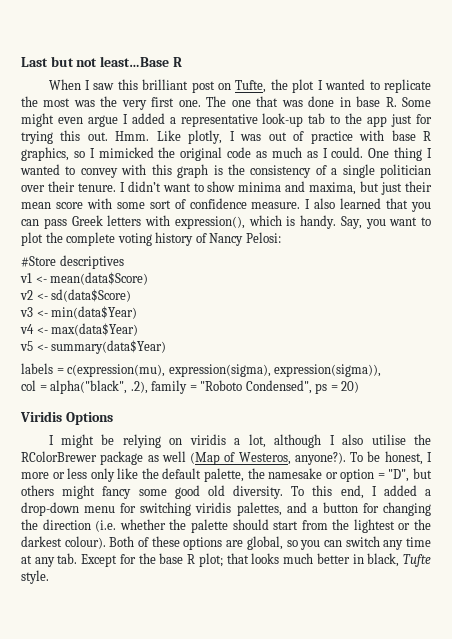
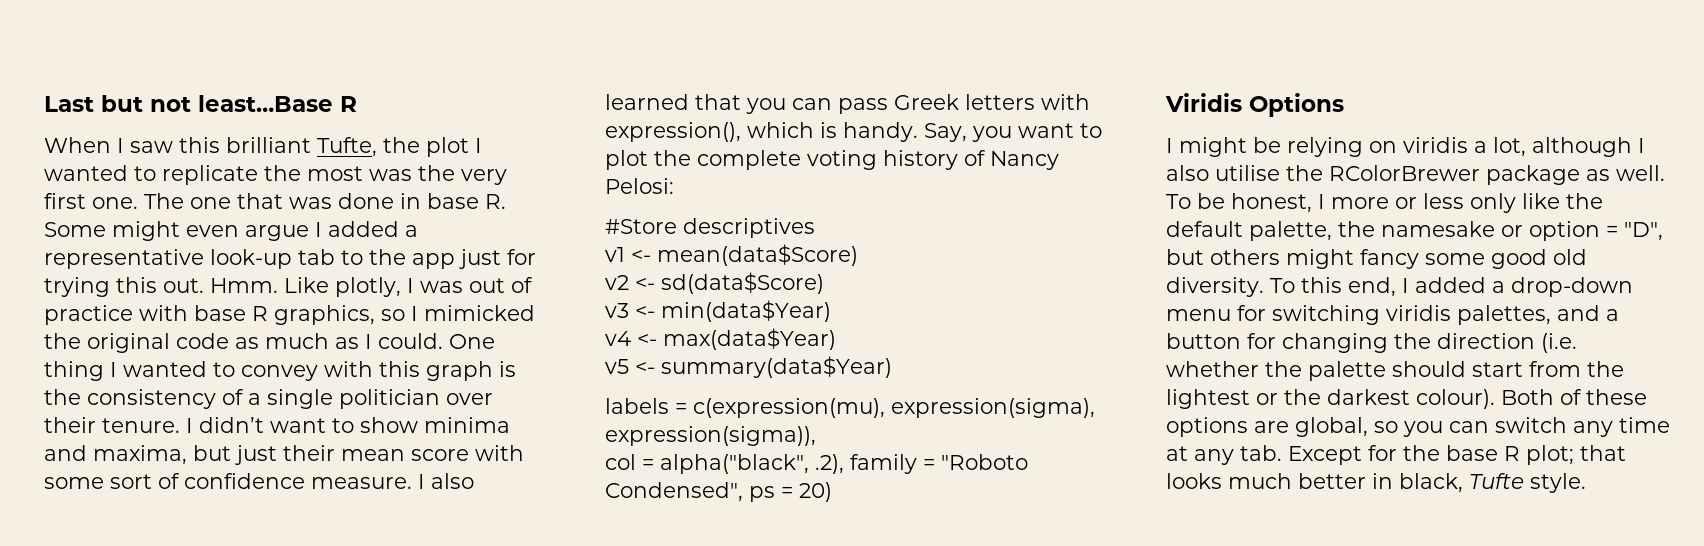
- When I saw this brilliant post on Tufte, the plot I wanted to replicate the most was the very first one.
+ When I saw this brilliant Tufte, the plot I wanted to replicate the most was the very first one.
- I might be relying on viridis a lot, although I also utilise the RColorBrewer package as well (Map of Westeros, anyone?).
+ I might be relying on viridis a lot, although I also utilise the RColorBrewer package as well.

